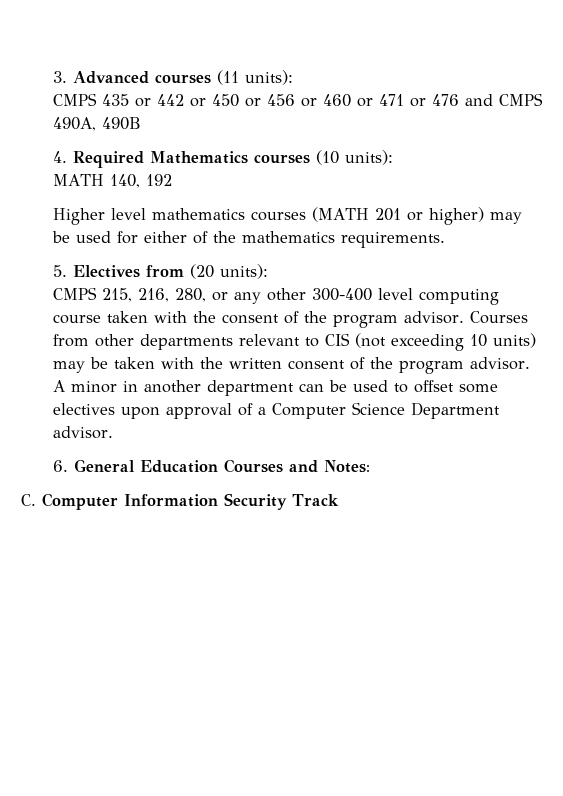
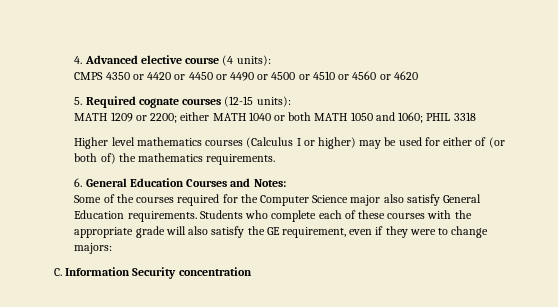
- 3. Advanced courses (11 units):
- CMPS 435 or 442 or 450 or 456 or 460 or 471 or 476 and CMPS 490A, 490B
- 4. Required Mathematics courses (10 units):
- MATH 140, 192
+ 4. Advanced elective course (4 units):
+ CMPS 4350 or 4420 or 4450 or 4490 or 4500 or 4510 or 4560 or 4620
+ 5. Required cognate courses (12-15 units):
+ MATH 1209 or 2200; either MATH 1040 or both MATH 1050 and 1060; PHIL 3318
- Higher level mathematics courses (MATH 201 or higher) may be used for either of the mathematics requirements.
+ Higher level mathematics courses (Calculus I or higher) may be used for either of (or both of) the mathematics requirements.
- 5. Electives from (20 units):
- CMPS 215, 216, 280, or any other 300-400 level computing course taken with the consent of the program advisor. Courses from other departments relevant to CIS (not exceeding 10 units) may be taken with the written consent of the program advisor. A minor in another department can be used to offset some electives upon approval of a Computer Science Department advisor.
+ Some of the courses required for the Computer Science major also satisfy General Education requirements. Students who complete each of these courses with the appropriate grade will also satisfy the GE requirement, even if they were to change majors:
- C. Computer Information Security Track
+ C. Information Security concentration

